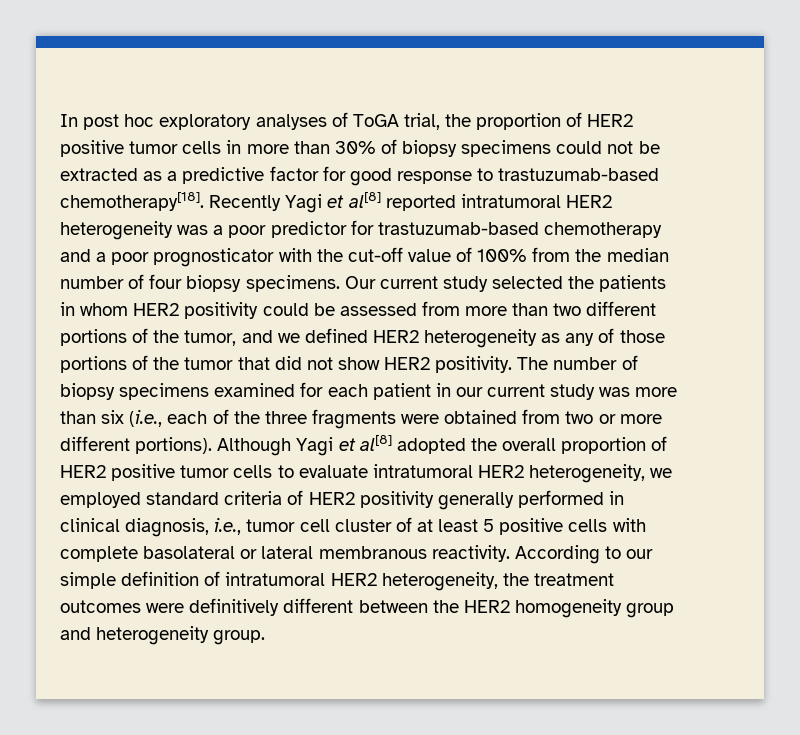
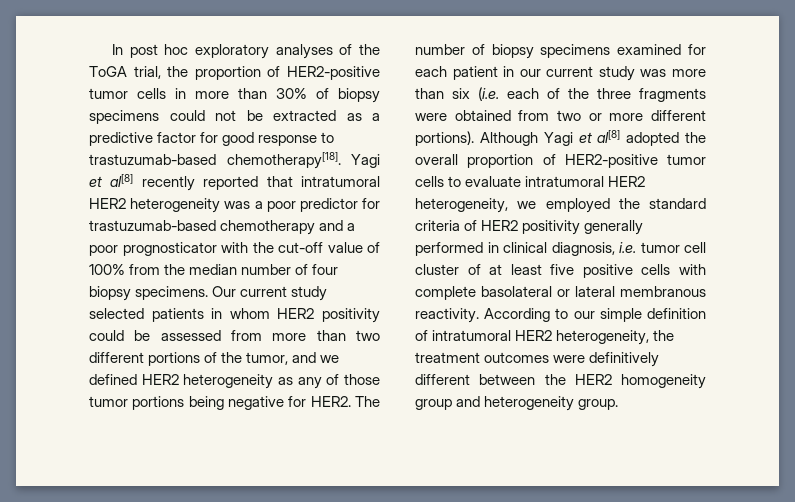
- In post hoc exploratory analyses of ToGA trial, the proportion of HER2 positive tumor cells in more than 30% of biopsy specimens could not be extracted as a predictive factor for good response to trastuzumab-based chemotherapy[18].
+ In post hoc exploratory analyses of the ToGA trial, the proportion of HER2-positive tumor cells in more than 30% of biopsy specimens could not be extracted as a predictive factor for good response to trastuzumab-based chemotherapy[18].
- Recently Yagi et al[8] reported intratumoral HER2 heterogeneity was a poor predictor for trastuzumab-based chemotherapy and a poor prognosticator with the cut-off value of 100% from the median number of four biopsy specimens.
+ Yagi et al[8] recently reported that intratumoral HER2 heterogeneity was a poor predictor for trastuzumab-based chemotherapy and a poor prognosticator with the cut-off value of 100% from the median number of four biopsy specimens.
- Our current study selected the patients in whom HER2 positivity could be assessed from more than two different portions of the tumor, and we defined HER2 heterogeneity as any of those portions of the tumor that did not show HER2 positivity.
+ Our current study selected patients in whom HER2 positivity could be assessed from more than two different portions of the tumor, and we defined HER2 heterogeneity as any of those tumor portions being negative for HER2.
- The number of biopsy specimens examined for each patient in our current study was more than six (i.e., each of the three fragments were obtained from two or more different portions).
+ The number of biopsy specimens examined for each patient in our current study was more than six (i.e. each of the three fragments were obtained from two or more different portions).
- Although Yagi et al[8] adopted the overall proportion of HER2 positive tumor cells to evaluate intratumoral HER2 heterogeneity, we employed standard criteria of HER2 positivity generally performed in clinical diagnosis, i.e., tumor cell cluster of at least 5 positive cells with complete basolateral or lateral membranous reactivity.
+ Although Yagi et al[8] adopted the overall proportion of HER2-positive tumor cells to evaluate intratumoral HER2 heterogeneity, we employed the standard criteria of HER2 positivity generally performed in clinical diagnosis, i.e. tumor cell cluster of at least five positive cells with complete basolateral or lateral membranous reactivity.

